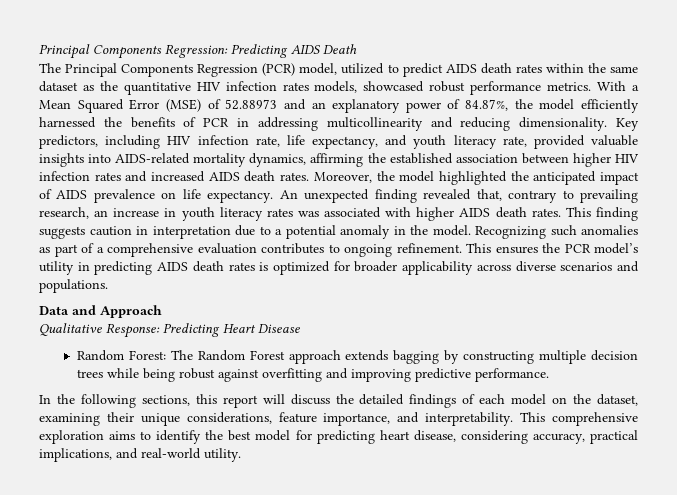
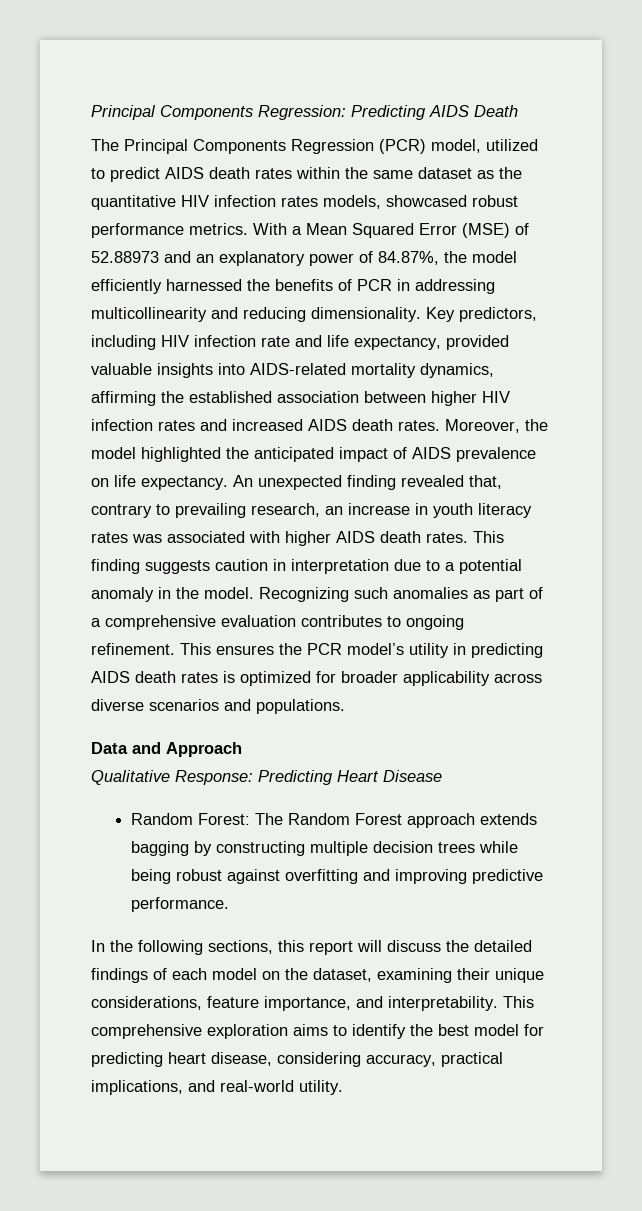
- Key predictors, including HIV infection rate, life expectancy, and youth literacy rate, provided valuable insights into AIDS-related mortality dynamics, affirming the established association between higher HIV infection rates and increased AIDS death rates.
+ Key predictors, including HIV infection rate and life expectancy, provided valuable insights into AIDS-related mortality dynamics, affirming the established association between higher HIV infection rates and increased AIDS death rates.

